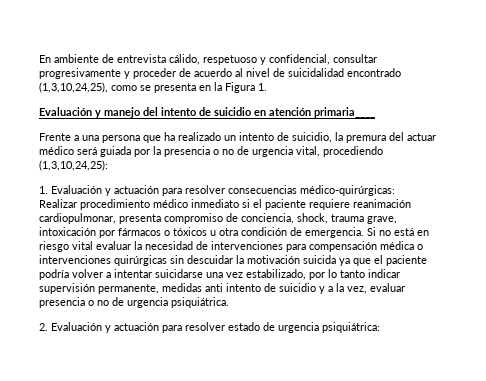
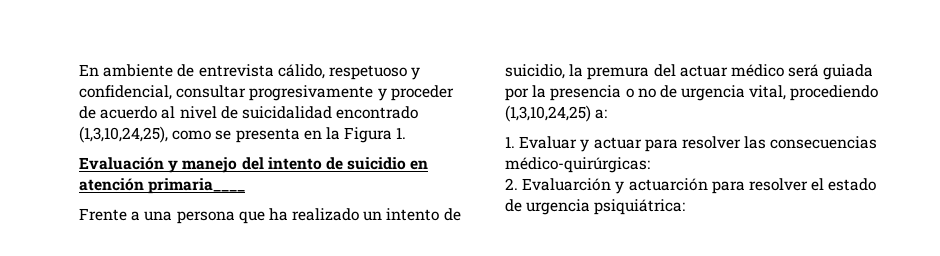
- Frente a una persona que ha realizado un intento de suicidio, la premura del actuar médico será guiada por la presencia o no de urgencia vital, procediendo (1,3,10,24,25):
- 1. Evaluación y actuación para resolver consecuencias médico-quirúrgicas:
+ Frente a una persona que ha realizado un intento de suicidio, la premura del actuar médico será guiada por la presencia o no de urgencia vital, procediendo (1,3,10,24,25) a:
+ 1. Evaluar y actuar para resolver las consecuencias médico-quirúrgicas:
- Realizar procedimiento médico inmediato si el paciente requiere reanimación cardiopulmonar, presenta compromiso de conciencia, shock, trauma grave, intoxicación por fármacos o tóxicos u otra condición de emergencia. Si no está en riesgo vital evaluar la necesidad de intervenciones para compensación médica o intervenciones quirúrgicas sin descuidar la motivación suicida ya que el paciente podría volver a intentar suicidarse una vez estabilizado, por lo tanto indicar supervisión permanente, medidas anti intento de suicidio y a la vez, evaluar presencia o no de urgencia psiquiátrica.
- 2. Evaluación y actuación para resolver estado de urgencia psiquiátrica:
+ 2. Evaluarción y actuarción para resolver el estado de urgencia psiquiátrica:

